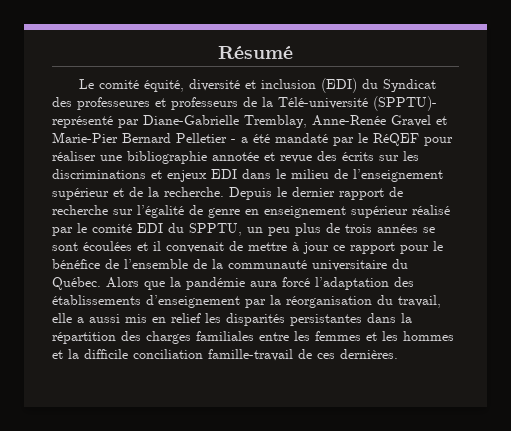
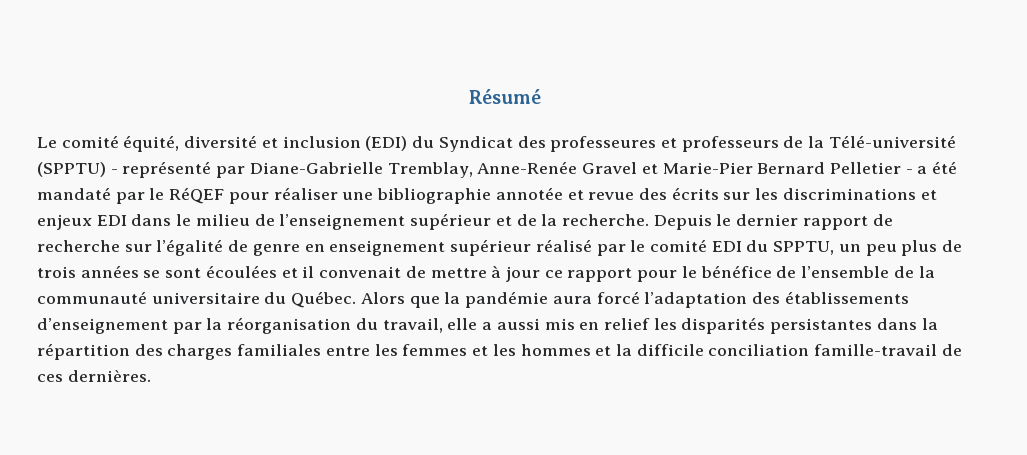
- Le comité équité, diversité et inclusion (EDI) du Syndicat des professeures et professeurs de la Télé-université (SPPTU)- représenté par Diane-Gabrielle Tremblay, Anne-Renée Gravel et Marie-Pier Bernard Pelletier - a été mandaté par le RéQEF pour réaliser une bibliographie annotée et revue des écrits sur les discriminations et enjeux EDI dans le milieu de l’enseignement supérieur et de la recherche.
+ Le comité équité, diversité et inclusion (EDI) du Syndicat des professeures et professeurs de la Télé-université (SPPTU) - représenté par Diane-Gabrielle Tremblay, Anne-Renée Gravel et Marie-Pier Bernard Pelletier - a été mandaté par le RéQEF pour réaliser une bibliographie annotée et revue des écrits sur les discriminations et enjeux EDI dans le milieu de l’enseignement supérieur et de la recherche.

